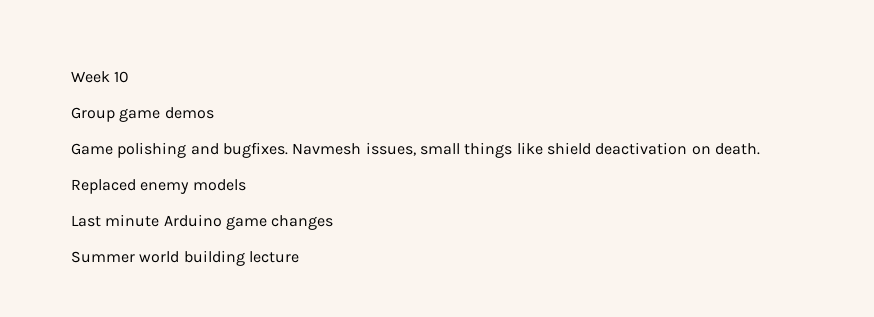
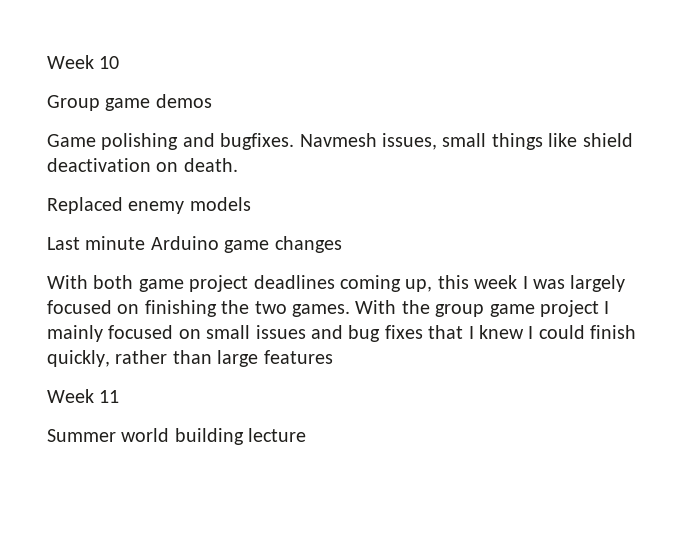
+ With both game project deadlines coming up, this week I was largely focused on finishing the two games. With the group game project I mainly focused on small issues and bug fixes that I knew I could finish quickly, rather than large features
+ Week 11

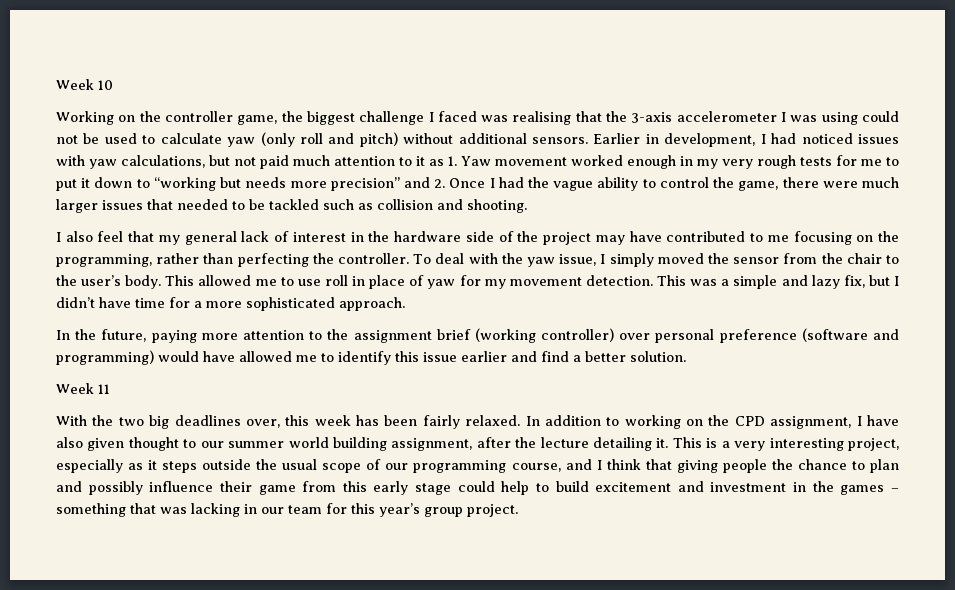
- Group game demos
- Game polishing and bugfixes. Navmesh issues, small things like shield deactivation on death.
- Replaced enemy models
- Last minute Arduino game changes
- With both game project deadlines coming up, this week I was largely focused on finishing the two games. With the group game project I mainly focused on small issues and bug fixes that I knew I could finish quickly, rather than large features
+ Working on the controller game, the biggest challenge I faced was realising that the 3-axis accelerometer I was using could not be used to calculate yaw (only roll and pitch) without additional sensors. Earlier in development, I had noticed issues with yaw calculations, but not paid much attention to it as 1. Yaw movement worked enough in my very rough tests for me to put it down to “working but needs more precision” and 2. Once I had the vague ability to control the game, there were much larger issues that needed to be tackled such as collision and shooting.
+ I also feel that my general lack of interest in the hardware side of the project may have contributed to me focusing on the programming, rather than perfecting the controller. To deal with the yaw issue, I simply moved the sensor from the chair to the user’s body. This allowed me to use roll in place of yaw for my movement detection. This was a simple and lazy fix, but I didn’t have time for a more sophisticated approach.
+ In the future, paying more attention to the assignment brief (working controller) over personal preference (software and programming) would have allowed me to identify this issue earlier and find a better solution.
  Week 11
- Summer world building lecture
+ With the two big deadlines over, this week has been fairly relaxed. In addition to working on the CPD assignment, I have also given thought to our summer world building assignment, after the lecture detailing it. This is a very interesting project, especially as it steps outside the usual scope of our programming course, and I think that giving people the chance to plan and possibly influence their game from this early stage could help to build excitement and investment in the games – something that was lacking in our team for this year’s group project.

